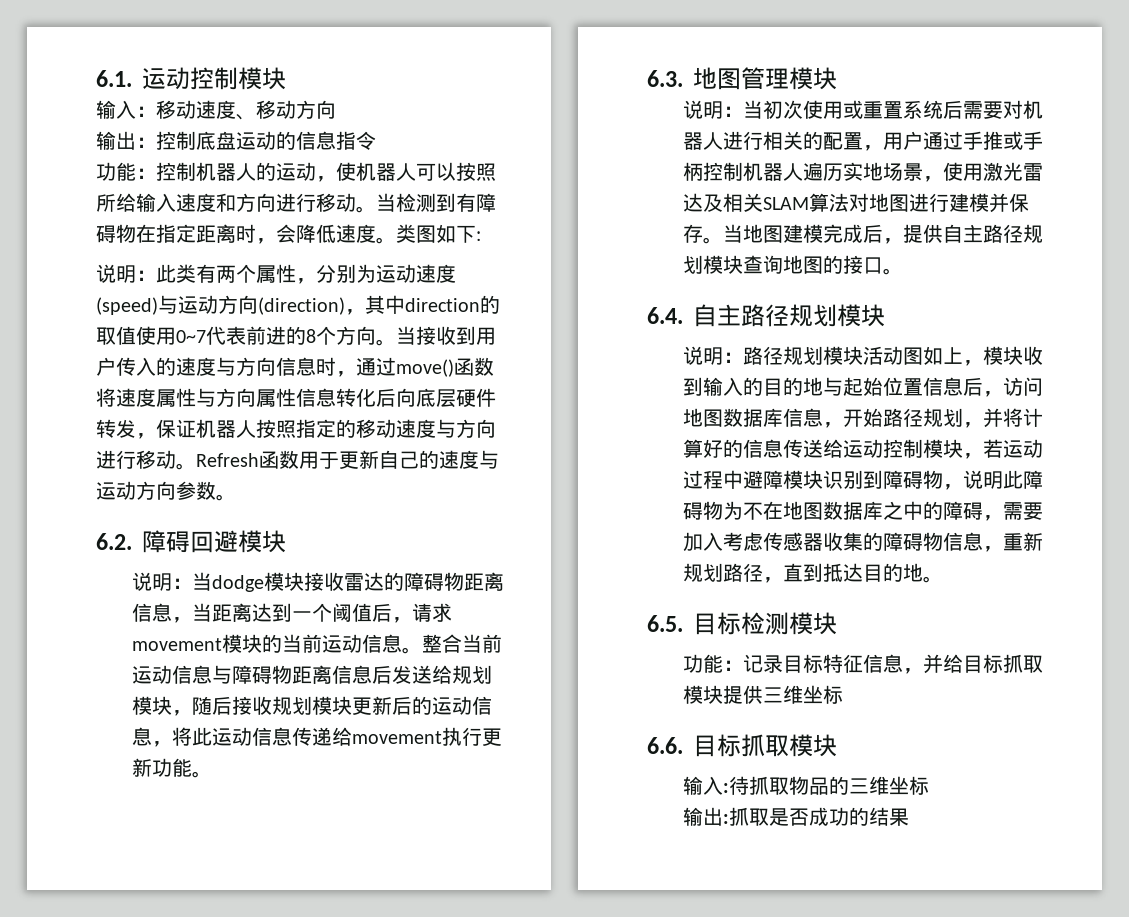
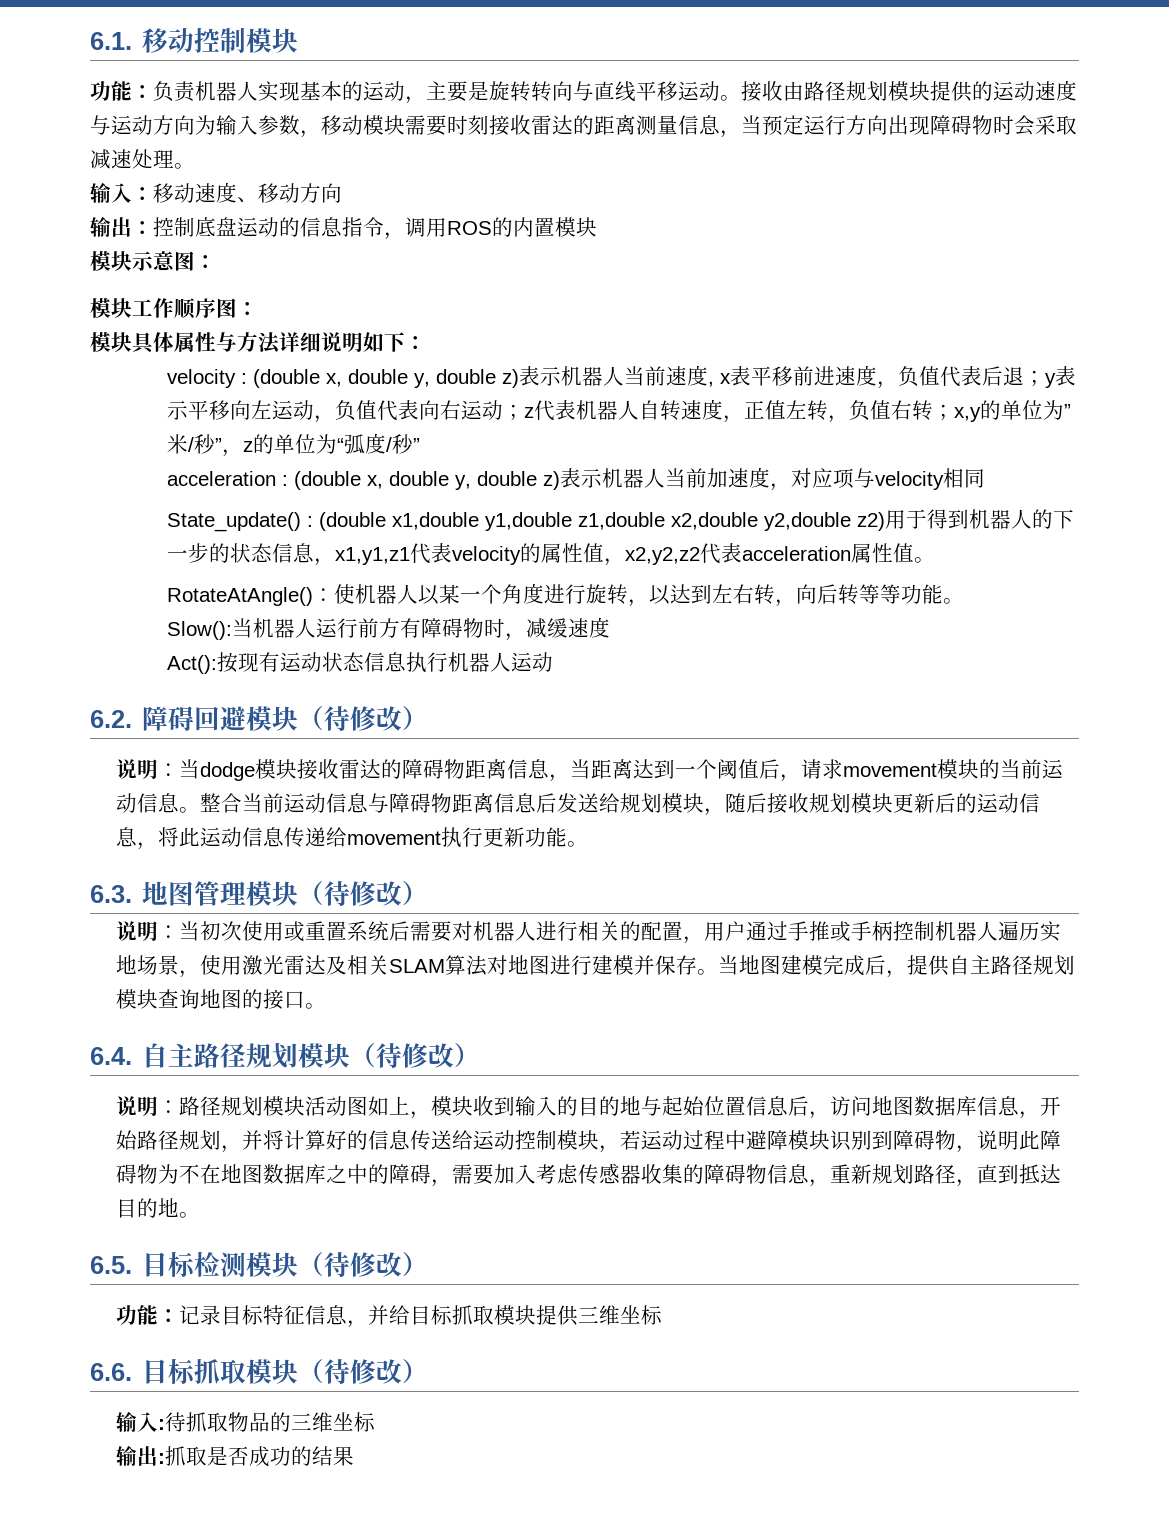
- 6.1.运动控制模块
+ 6.1.移动控制模块
+ 功能：负责机器人实现基本的运动，主要是旋转转向与直线平移运动。接收由路径规划模块提供的运动速度与运动方向为输入参数，移动模块需要时刻接收雷达的距离测量信息，当预定运行方向出现障碍物时会采取减速处理。
- 输出：控制底盘运动的信息指令
- 功能：控制机器人的运动，使机器人可以按照所给输入速度和方向进行移动。当检测到有障碍物在指定距离时，会降低速度。类图如下:
- 说明：此类有两个属性，分别为运动速度(speed)与运动方向(direction)，其中direction的取值使用0~7代表前进的8个方向。当接收到用户传入的速度与方向信息时，通过move()函数将速度属性与方向属性信息转化后向底层硬件转发，保证机器人按照指定的移动速度与方向进行移动。Refresh函数用于更新自己的速度与运动方向参数。
+ 输出：控制底盘运动的信息指令，调用ROS的内置模块
+ 模块示意图：
+ 模块工作顺序图：
+ 模块具体属性与方法详细说明如下：
+ velocity : (double x, double y, double z)表示机器人当前速度, x表平移前进速度，负值代表后退；y表示平移向左运动，负值代表向右运动；z代表机器人自转速度，正值左转，负值右转；x,y的单位为”米/秒”，z的单位为“弧度/秒”
+ acceleration : (double x, double y, double z)表示机器人当前加速度，对应项与velocity相同
+ State_update() : (double x1,double y1,double z1,double x2,double y2,double z2)用于得到机器人的下一步的状态信息，x1,y1,z1代表velocity的属性值，x2,y2,z2代表acceleration属性值。
+ RotateAtAngle()：使机器人以某一个角度进行旋转，以达到左右转，向后转等等功能。
+ Slow():当机器人运行前方有障碍物时，减缓速度
+ Act():按现有运动状态信息执行机器人运动
- 6.2.障碍回避模块
+ 6.2.障碍回避模块（待修改）
- 6.3.地图管理模块
+ 6.3.地图管理模块（待修改）
- 6.4.自主路径规划模块
+ 6.4.自主路径规划模块（待修改）
- 6.5.目标检测模块
+ 6.5.目标检测模块（待修改）
- 6.6.目标抓取模块
+ 6.6.目标抓取模块（待修改）

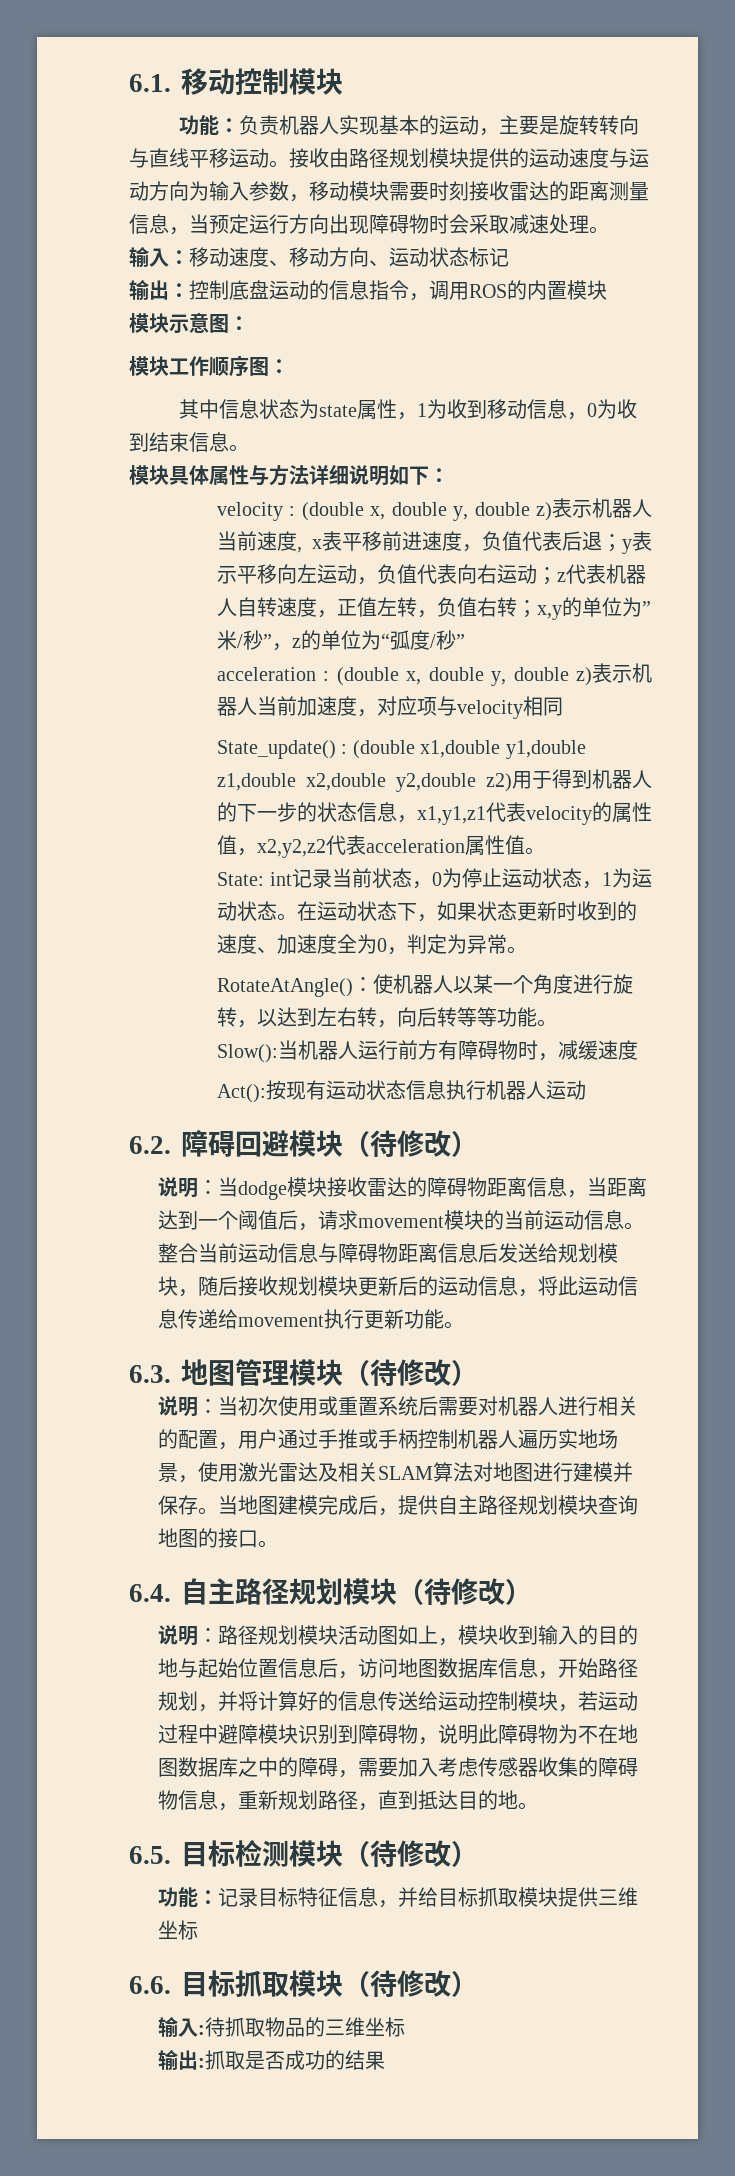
- 输入：移动速度、移动方向
+ 输入：移动速度、移动方向、运动状态标记
+ 其中信息状态为state属性，1为收到移动信息，0为收到结束信息。
+ State: int记录当前状态，0为停止运动状态，1为运动状态。在运动状态下，如果状态更新时收到的速度、加速度全为0，判定为异常。

